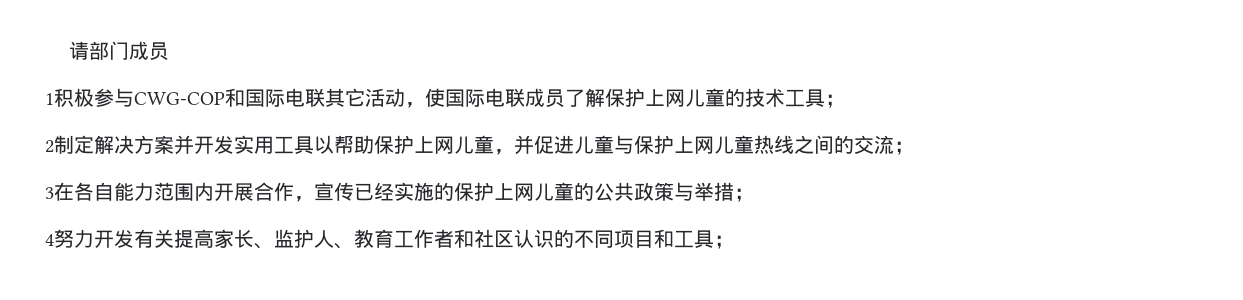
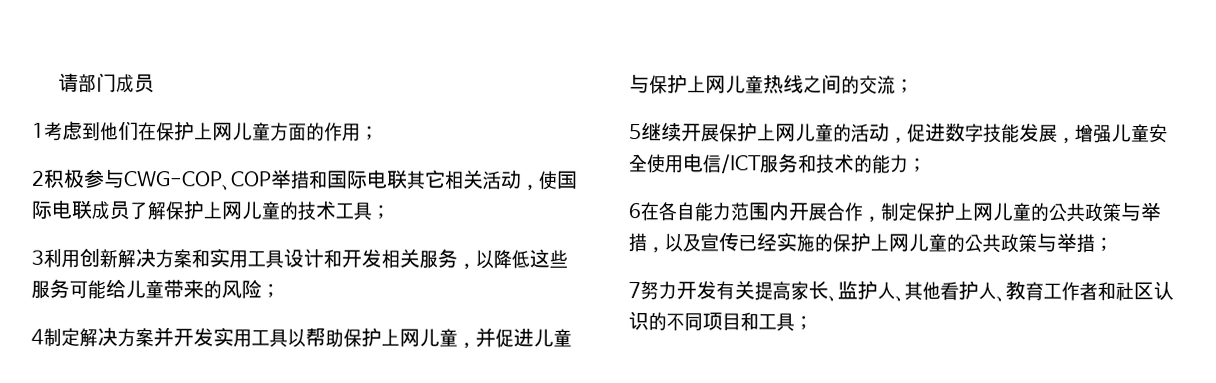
- 1积极参与CWG-COP和国际电联其它活动，使国际电联成员了解保护上网儿童的技术工具；
+ 1考虑到他们在保护上网儿童方面的作用；
+ 2积极参与CWG-COP、COP举措和国际电联其它相关活动，使国际电联成员了解保护上网儿童的技术工具；
- 2制定解决方案并开发实用工具以帮助保护上网儿童，并促进儿童与保护上网儿童热线之间的交流；
+ 3利用创新解决方案和实用工具设计和开发相关服务，以降低这些服务可能给儿童带来的风险；
+ 4制定解决方案并开发实用工具以帮助保护上网儿童，并促进儿童与保护上网儿童热线之间的交流；
- 3在各自能力范围内开展合作，宣传已经实施的保护上网儿童的公共政策与举措；
+ 5继续开展保护上网儿童的活动，促进数字技能发展，增强儿童安全使用电信/ICT服务和技术的能力；
+ 6在各自能力范围内开展合作，制定保护上网儿童的公共政策与举措，以及宣传已经实施的保护上网儿童的公共政策与举措；
- 4努力开发有关提高家长、监护人、教育工作者和社区认识的不同项目和工具；
+ 7努力开发有关提高家长、监护人、其他看护人、教育工作者和社区认识的不同项目和工具；

